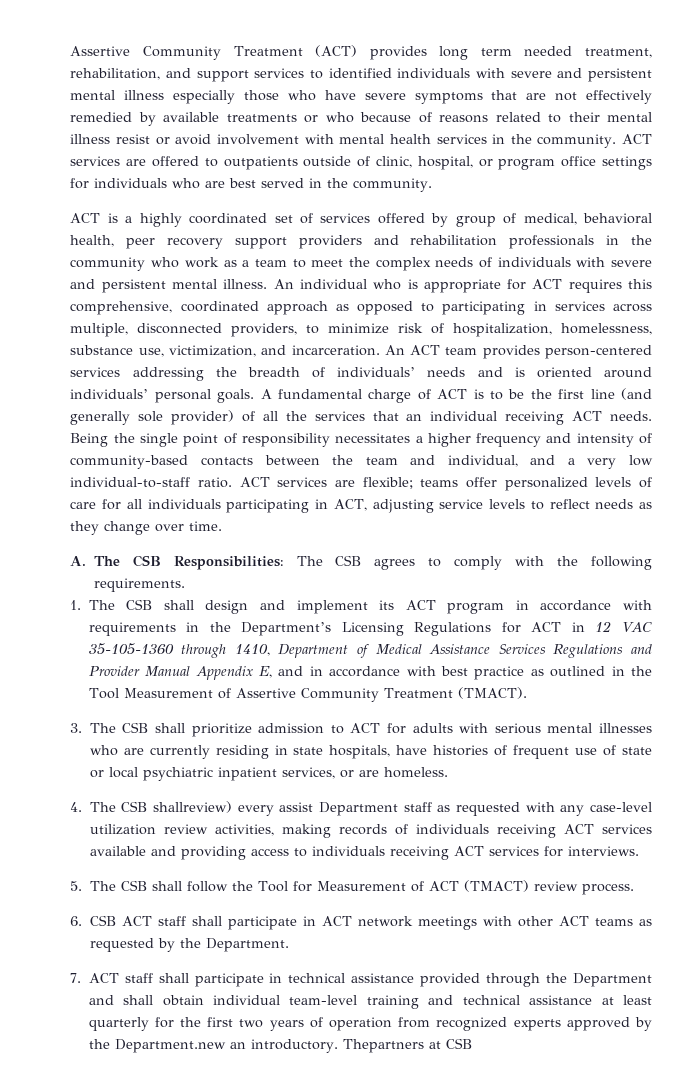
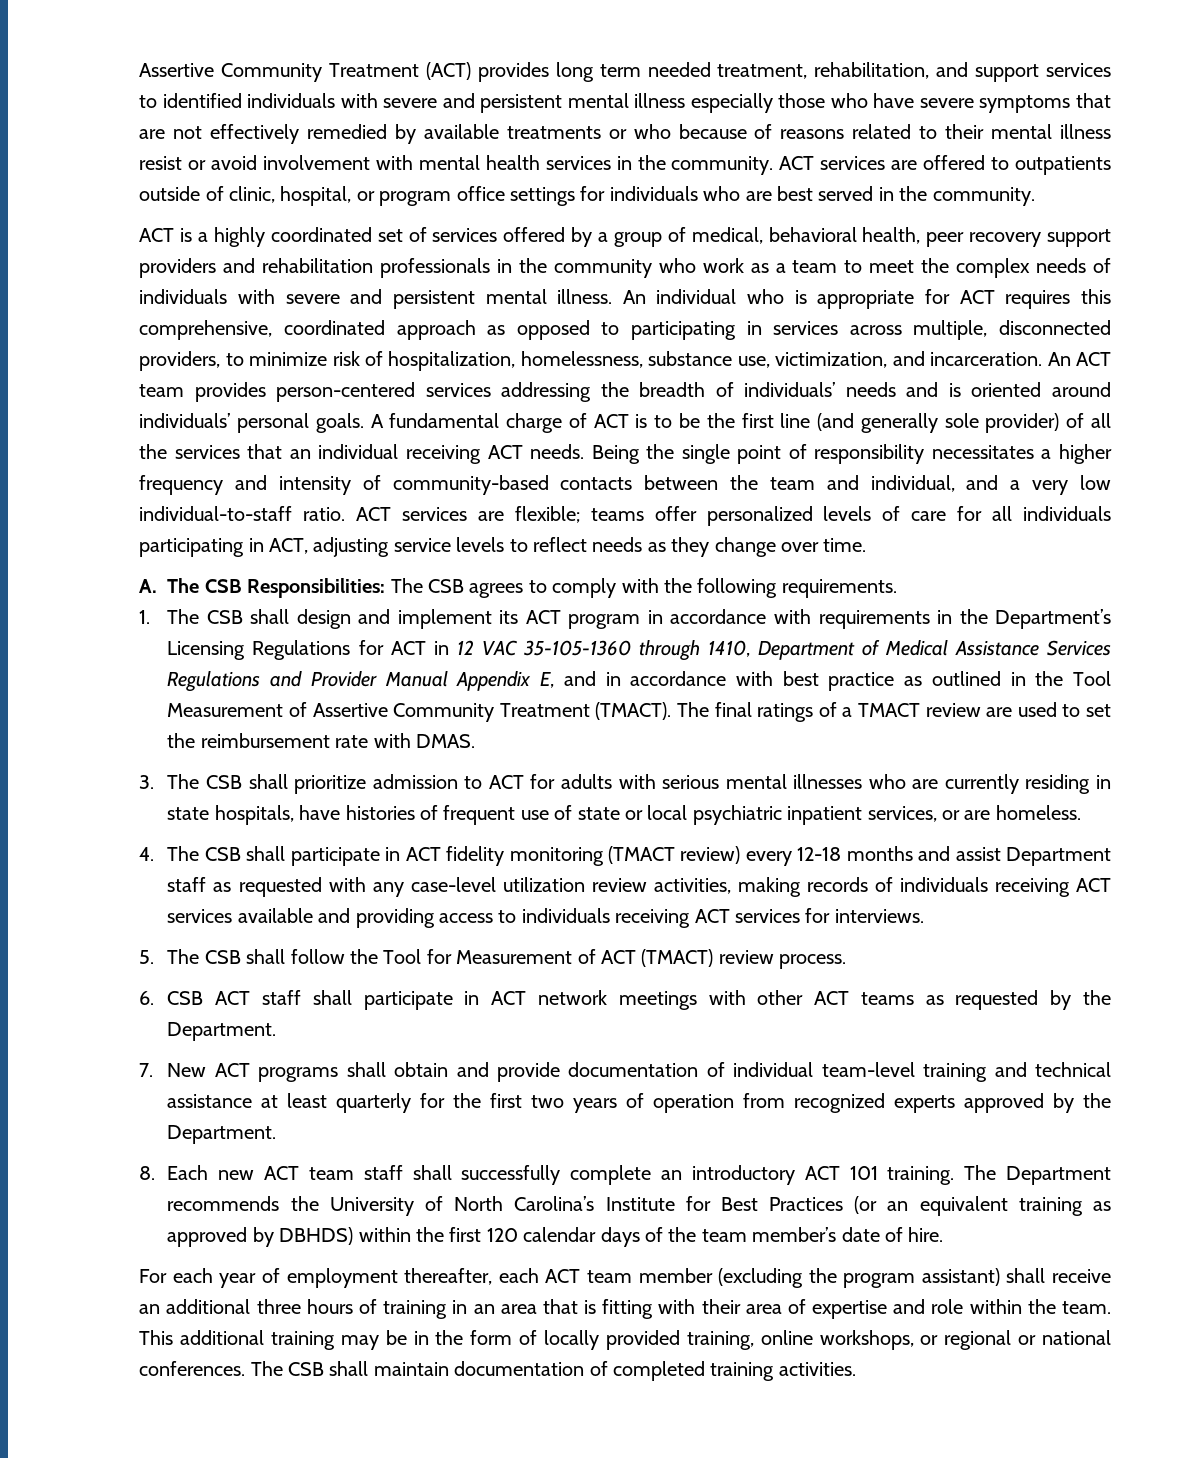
- ACT is a highly coordinated set of services offered by group of medical, behavioral health, peer recovery support providers and rehabilitation professionals in the community who work as a team to meet the complex needs of individuals with severe and persistent mental illness.
+ ACT is a highly coordinated set of services offered by a group of medical, behavioral health, peer recovery support providers and rehabilitation professionals in the community who work as a team to meet the complex needs of individuals with severe and persistent mental illness.
+ The final ratings of a TMACT review are used to set the reimbursement rate with DMAS.
- 4. The CSB shallreview) every assist Department staff as requested with any case-level utilization review activities, making records of individuals receiving ACT services available and providing access to individuals receiving ACT services for interviews.
+ 4. The CSB shall participate in ACT fidelity monitoring (TMACT review) every 12-18 months and assist Department staff as requested with any case-level utilization review activities, making records of individuals receiving ACT services available and providing access to individuals receiving ACT services for interviews.
- 7. ACT staff shall participate in technical assistance provided through the Department and shall obtain individual team-level training and technical assistance at least quarterly for the first two years of operation from recognized experts approved by the Department.new an introductory. Thepartners at CSB
+ 7. New ACT programs shall obtain and provide documentation of individual team-level training and technical assistance at least quarterly for the first two years of operation from recognized experts approved by the Department.
+ 8. Each new ACT team staff shall successfully complete an introductory ACT 101 training. The Department recommends the University of North Carolina’s Institute for Best Practices (or an equivalent training as approved by DBHDS) within the first 120 calendar days of the team member’s date of hire.
+ For each year of employment thereafter, each ACT team member (excluding the program assistant) shall receive an additional three hours of training in an area that is fitting with their area of expertise and role within the team. This additional training may be in the form of locally provided training, online workshops, or regional or national conferences. The CSB shall maintain documentation of completed training activities.

